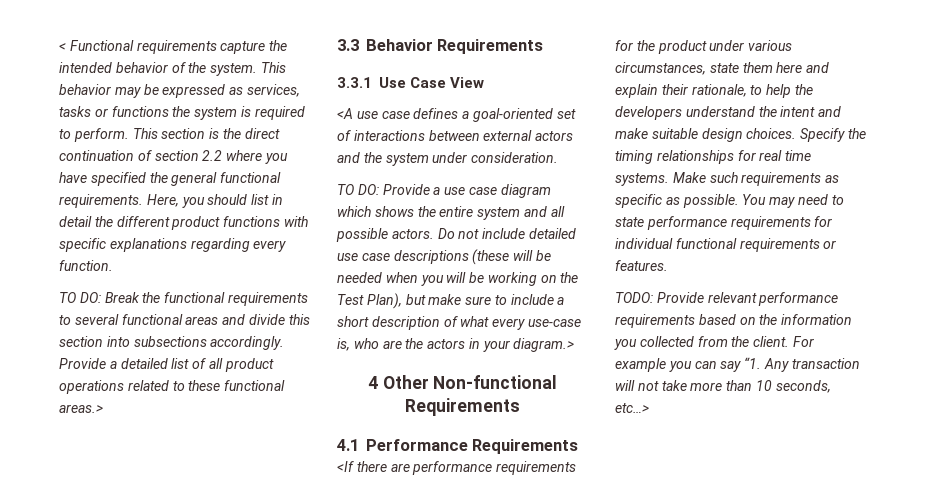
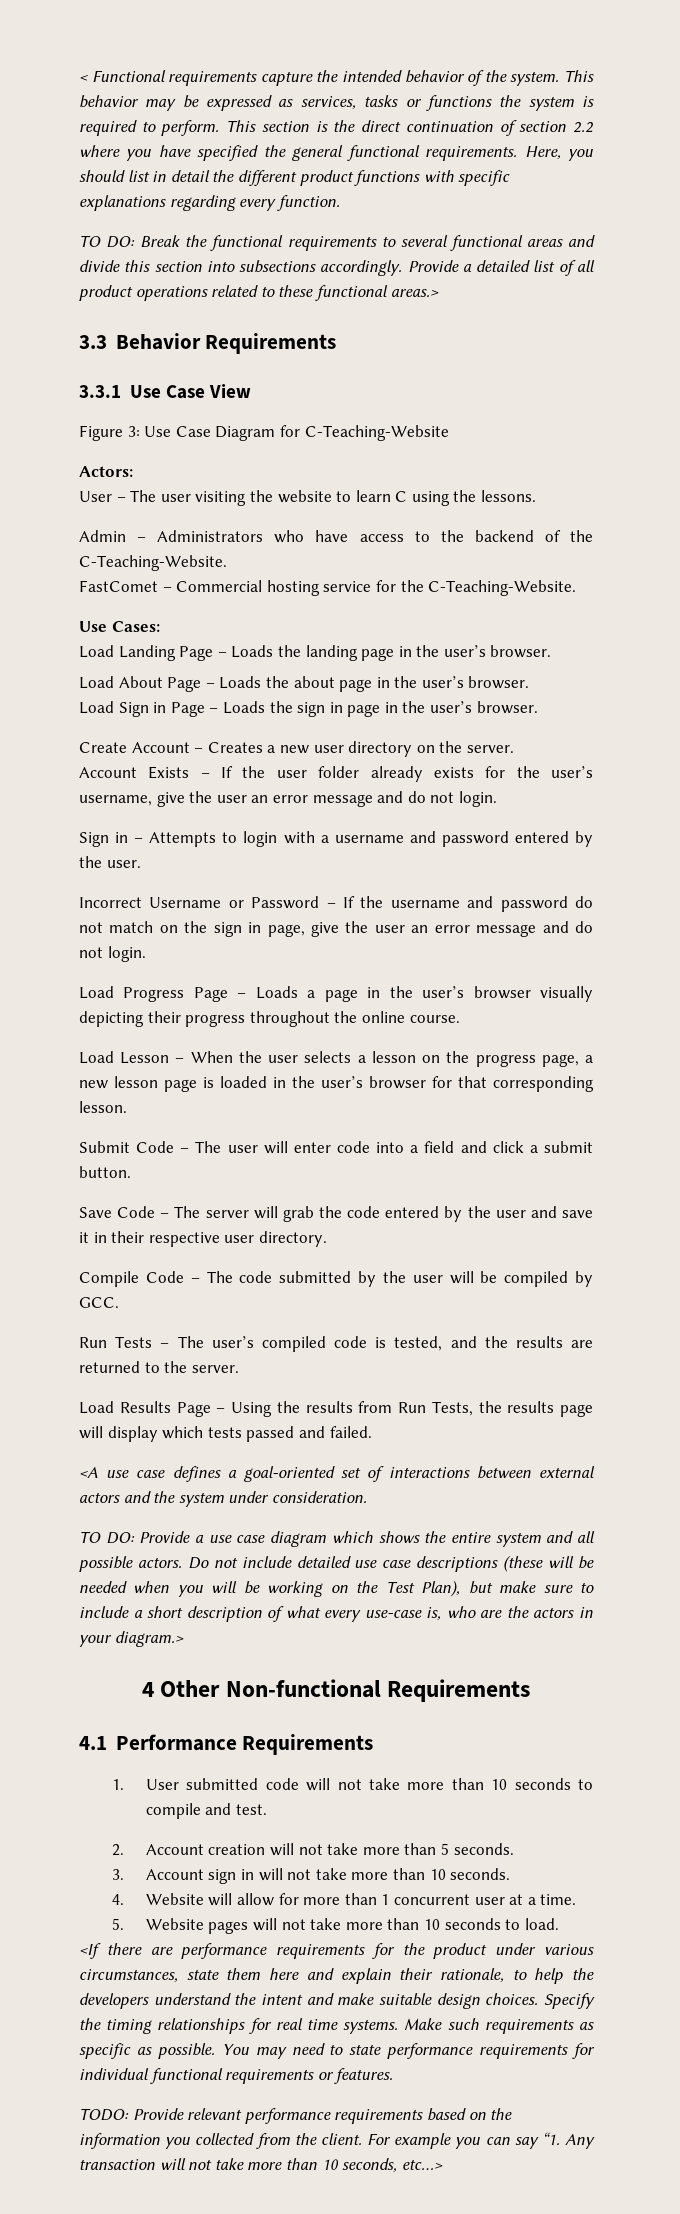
+ Figure 3: Use Case Diagram for C-Teaching-Website
+ Actors:
+ User – The user visiting the website to learn C using the lessons.
+ Admin – Administrators who have access to the backend of the C-Teaching-Website.
+ FastComet – Commercial hosting service for the C-Teaching-Website.
+ Use Cases:
+ Load Landing Page – Loads the landing page in the user’s browser.
+ Load About Page – Loads the about page in the user’s browser.
+ Load Sign in Page – Loads the sign in page in the user’s browser.
+ Create Account – Creates a new user directory on the server.
+ Account Exists – If the user folder already exists for the user’s username, give the user an error message and do not login.
+ Sign in – Attempts to login with a username and password entered by the user.
+ Incorrect Username or Password – If the username and password do not match on the sign in page, give the user an error message and do not login.
+ Load Progress Page – Loads a page in the user’s browser visually depicting their progress throughout the online course.
+ Load Lesson – When the user selects a lesson on the progress page, a new lesson page is loaded in the user’s browser for that corresponding lesson.
+ Submit Code – The user will enter code into a field and click a submit button.
+ Save Code – The server will grab the code entered by the user and save it in their respective user directory.
+ Compile Code – The code submitted by the user will be compiled by GCC.
+ Run Tests – The user’s compiled code is tested, and the results are returned to the server.
+ Load Results Page – Using the results from Run Tests, the results page will display which tests passed and failed.
+ 1. User submitted code will not take more than 10 seconds to compile and test.
+ 2. Account creation will not take more than 5 seconds.
+ 3. Account sign in will not take more than 10 seconds.
+ 4. Website will allow for more than 1 concurrent user at a time.
+ 5. Website pages will not take more than 10 seconds to load.

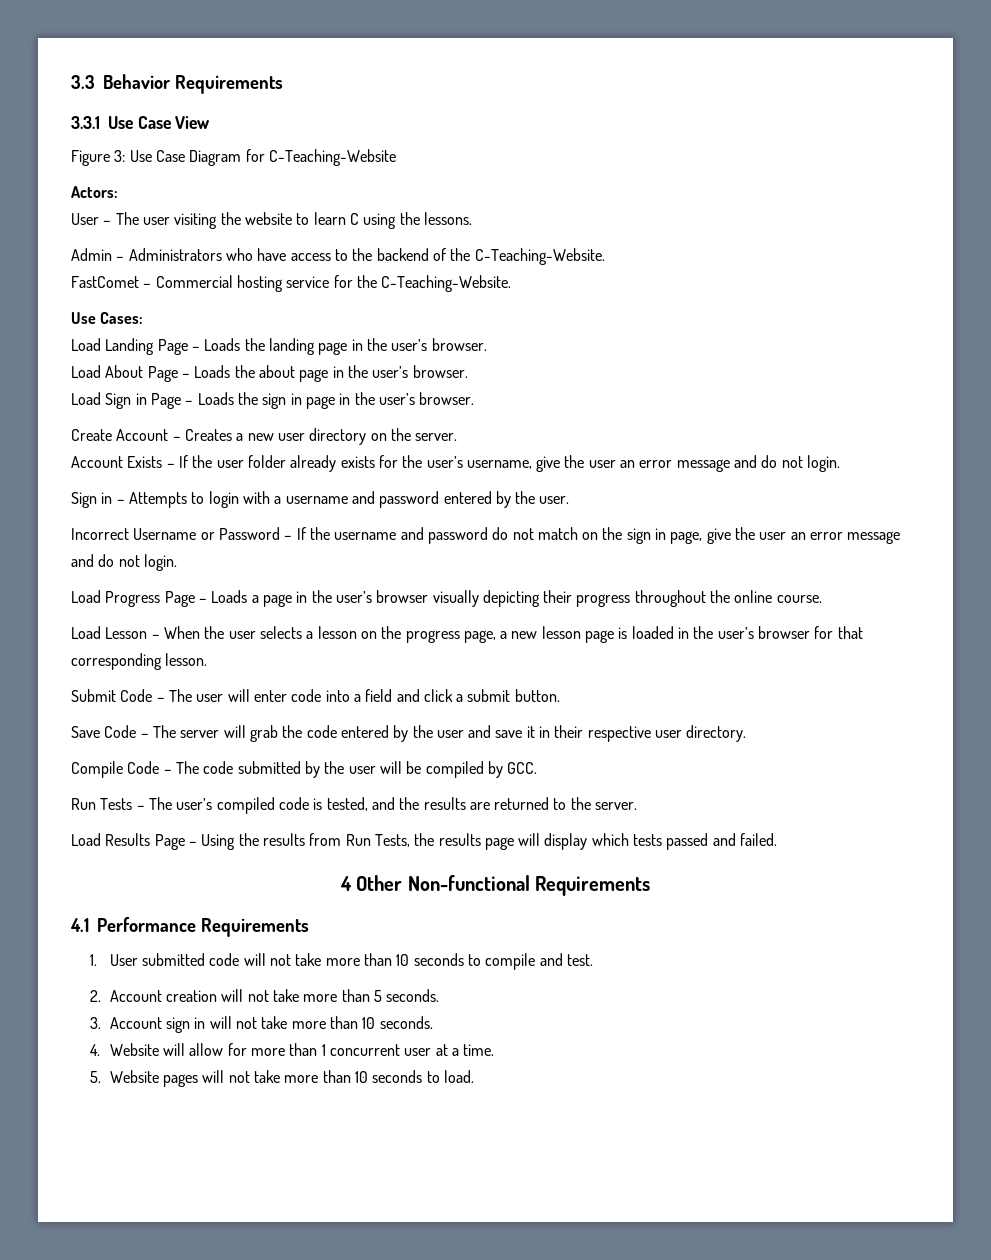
- < Functional requirements capture the intended behavior of the system. This behavior may be expressed as services, tasks or functions the system is required to perform. This section is the direct continuation of section 2.2 where you have specified the general functional requirements. Here, you should list in detail the different product functions with specific explanations regarding every function.
- TO DO: Break the functional requirements to several functional areas and divide this section into subsections accordingly. Provide a detailed list of all product operations related to these functional areas.>
- <A use case defines a goal-oriented set of interactions between external actors and the system under consideration.
- TO DO: Provide a use case diagram which shows the entire system and all possible actors. Do not include detailed use case descriptions (these will be needed when you will be working on the Test Plan), but make sure to include a short description of what every use-case is, who are the actors in your diagram.>
- <If there are performance requirements for the product under various circumstances, state them here and explain their rationale, to help the developers understand the intent and make suitable design choices. Specify the timing relationships for real time systems. Make such requirements as specific as possible. You may need to state performance requirements for individual functional requirements or features.
- TODO: Provide relevant performance requirements based on the information you collected from the client. For example you can say “1. Any transaction will not take more than 10 seconds, etc…>

